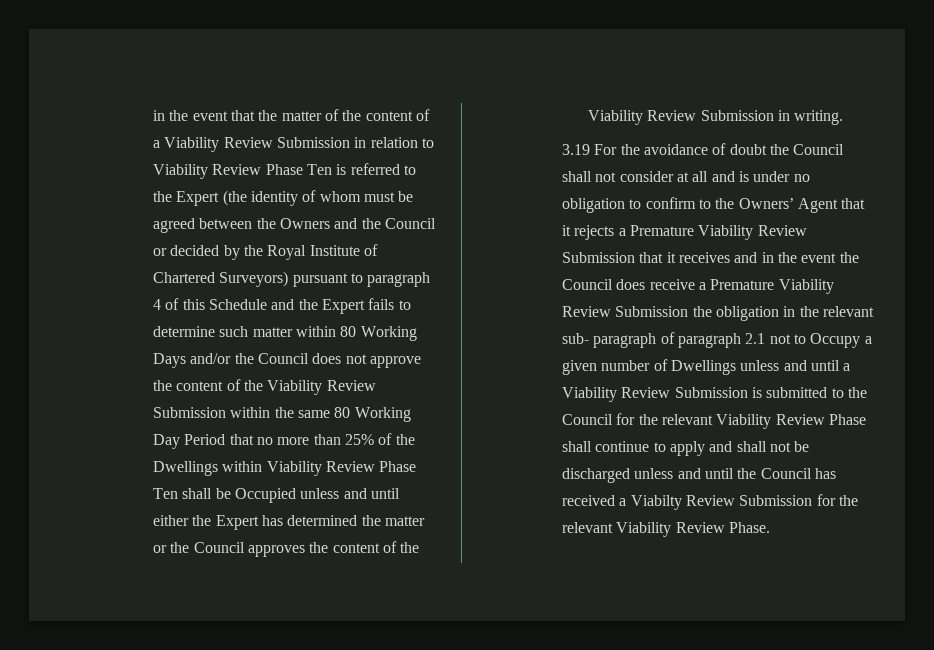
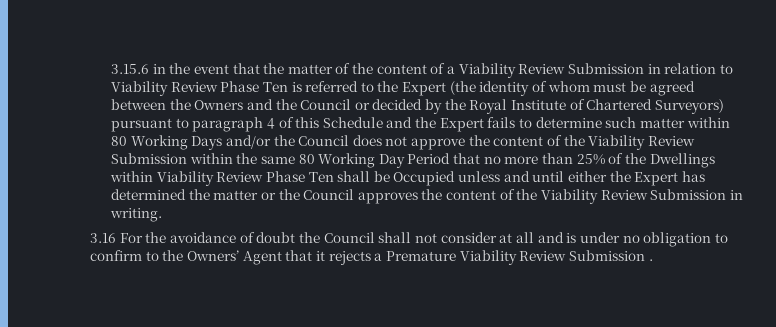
- in the event that the matter of the content of a Viability Review Submission in relation to Viability Review Phase Ten is referred to the Expert (the identity of whom must be agreed between the Owners and the Council or decided by the Royal Institute of Chartered Surveyors) pursuant to paragraph 4 of this Schedule and the Expert fails to determine such matter within 80 Working Days and/or the Council does not approve the content of the Viability Review Submission within the same 80 Working Day Period that no more than 25% of the Dwellings within Viability Review Phase Ten shall be Occupied unless and until either the Expert has determined the matter or the Council approves the content of the Viability Review Submission in writing.
+ 3.15.6 in the event that the matter of the content of a Viability Review Submission in relation to Viability Review Phase Ten is referred to the Expert (the identity of whom must be agreed between the Owners and the Council or decided by the Royal Institute of Chartered Surveyors) pursuant to paragraph 4 of this Schedule and the Expert fails to determine such matter within 80 Working Days and/or the Council does not approve the content of the Viability Review Submission within the same 80 Working Day Period that no more than 25% of the Dwellings within Viability Review Phase Ten shall be Occupied unless and until either the Expert has determined the matter or the Council approves the content of the Viability Review Submission in writing.
- 3.19 For the avoidance of doubt the Council shall not consider at all and is under no obligation to confirm to the Owners’ Agent that it rejects a Premature Viability Review Submission that it receives and in the event the Council does receive a Premature Viability Review Submission the obligation in the relevant sub- paragraph of paragraph 2.1 not to Occupy a given number of Dwellings unless and until a Viability Review Submission is submitted to the Council for the relevant Viability Review Phase shall continue to apply and shall not be discharged unless and until the Council has received a Viabilty Review Submission for the relevant Viability Review Phase.
+ 3.16 For the avoidance of doubt the Council shall not consider at all and is under no obligation to confirm to the Owners’ Agent that it rejects a Premature Viability Review Submission .

